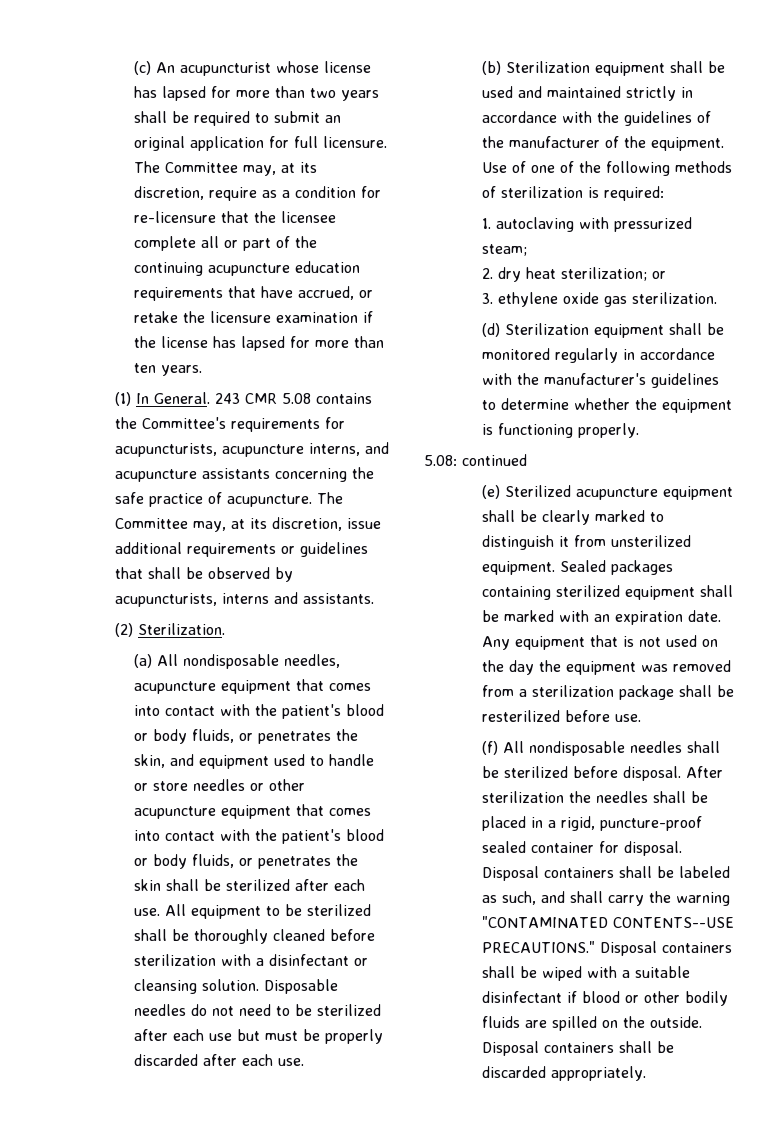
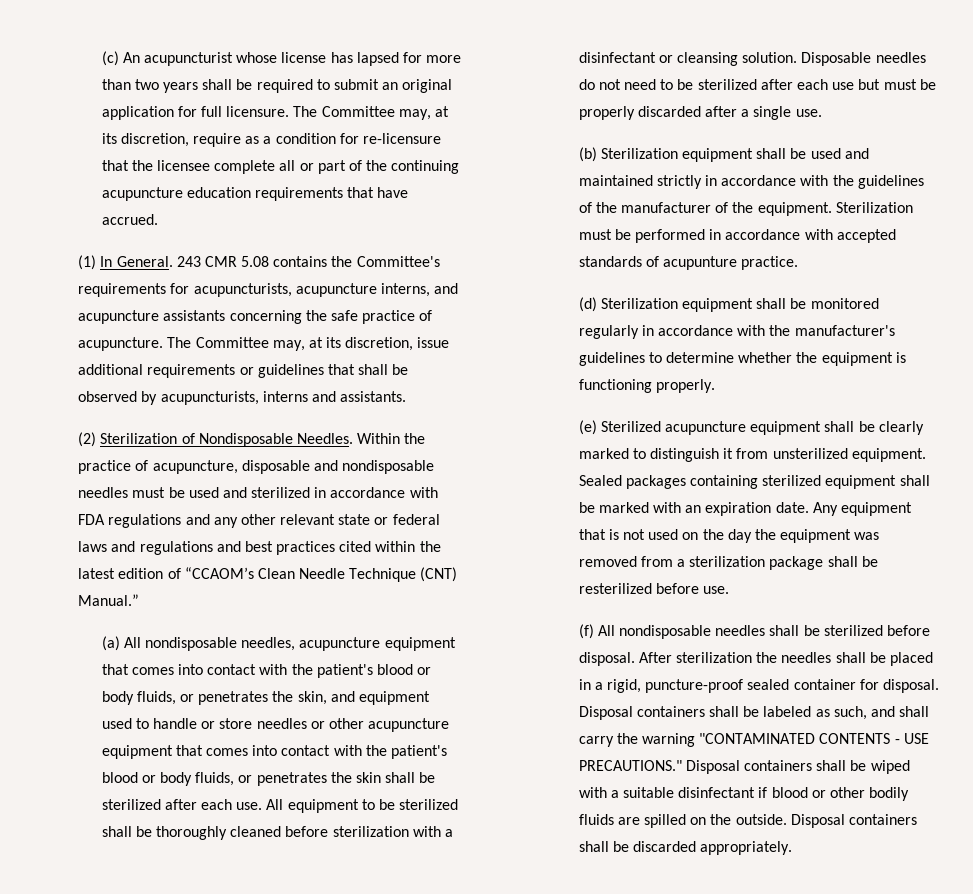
- The Committee may, at its discretion, require as a condition for re-licensure that the licensee complete all or part of the continuing acupuncture education requirements that have accrued, or retake the licensure examination if the license has lapsed for more than ten years.
+ The Committee may, at its discretion, require as a condition for re-licensure that the licensee complete all or part of the continuing acupuncture education requirements that have accrued.
- (2) Sterilization.
+ (2) Sterilization of Nondisposable Needles. Within the practice of acupuncture, disposable and nondisposable needles must be used and sterilized in accordance with FDA regulations and any other relevant state or federal laws and regulations and best practices cited within the latest edition of “CCAOM’s Clean Needle Technique (CNT) Manual.”
- Disposable needles do not need to be sterilized after each use but must be properly discarded after each use.
+ Disposable needles do not need to be sterilized after each use but must be properly discarded after a single use.
- Use of one of the following methods of sterilization is required:
- 1. autoclaving with pressurized steam;
- 2. dry heat sterilization; or
- 3. ethylene oxide gas sterilization.
+ Sterilization must be performed in accordance with accepted standards of acupunture practice.
- 5.08: continued
- Disposal containers shall be labeled as such, and shall carry the warning "CONTAMINATED CONTENTS--USE PRECAUTIONS."
+ Disposal containers shall be labeled as such, and shall carry the warning "CONTAMINATED CONTENTS - USE PRECAUTIONS."

